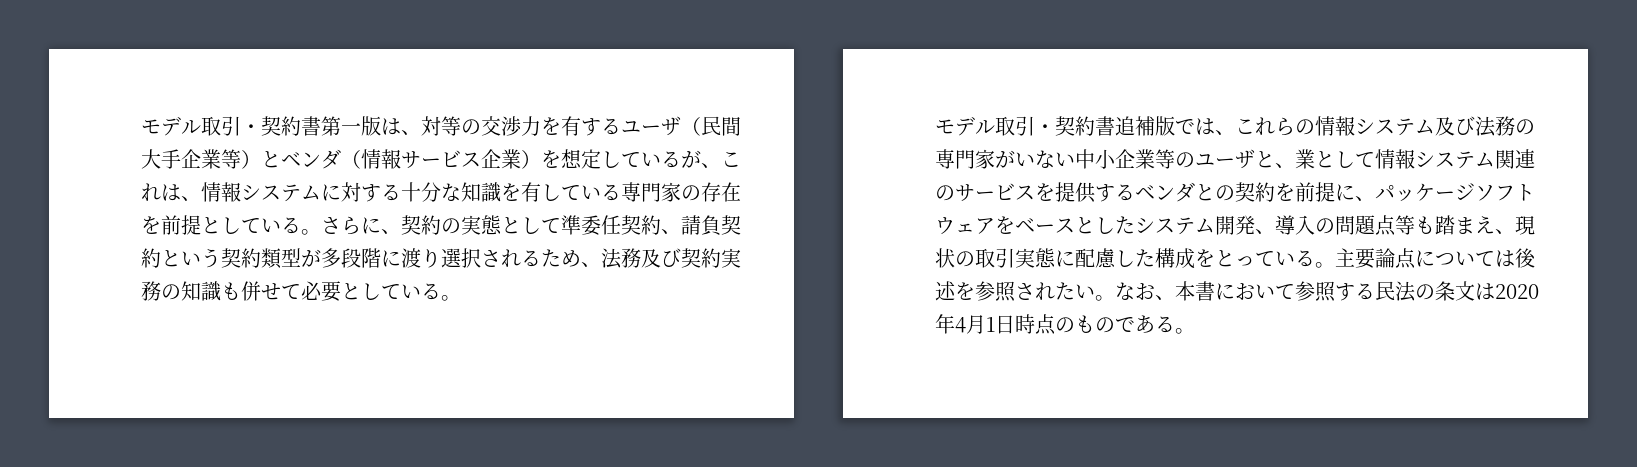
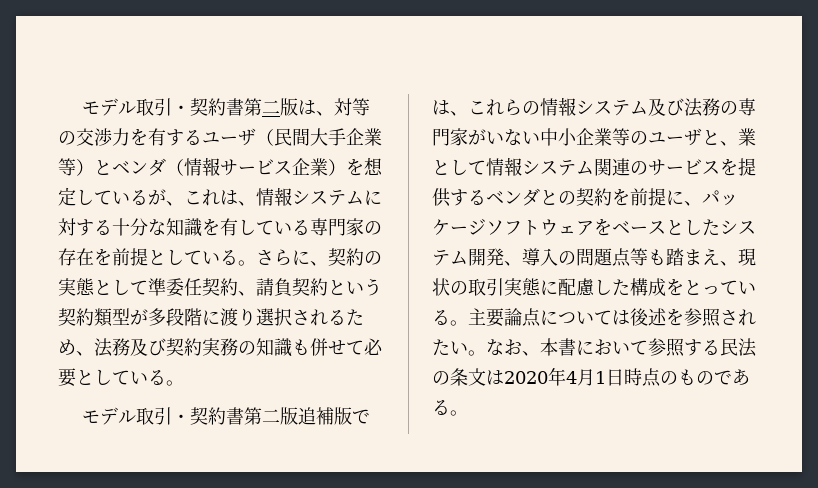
- モデル取引・契約書第一版は、対等の交渉力を有するユーザ（民間大手企業等）とベンダ（情報サービス企業）を想定しているが、これは、情報システムに対する十分な知識を有している専門家の存在を前提としている。
+ モデル取引・契約書第二版は、対等の交渉力を有するユーザ（民間大手企業等）とベンダ（情報サービス企業）を想定しているが、これは、情報システムに対する十分な知識を有している専門家の存在を前提としている。
- モデル取引・契約書追補版では、これらの情報システム及び法務の専門家がいない中小企業等のユーザと、業として情報システム関連のサービスを提供するベンダとの契約を前提に、パッケージソフトウェアをベースとしたシステム開発、導入の問題点等も踏まえ、現状の取引実態に配慮した構成をとっている。
+ モデル取引・契約書第二版追補版では、これらの情報システム及び法務の専門家がいない中小企業等のユーザと、業として情報システム関連のサービスを提供するベンダとの契約を前提に、パッケージソフトウェアをベースとしたシステム開発、導入の問題点等も踏まえ、現状の取引実態に配慮した構成をとっている。

